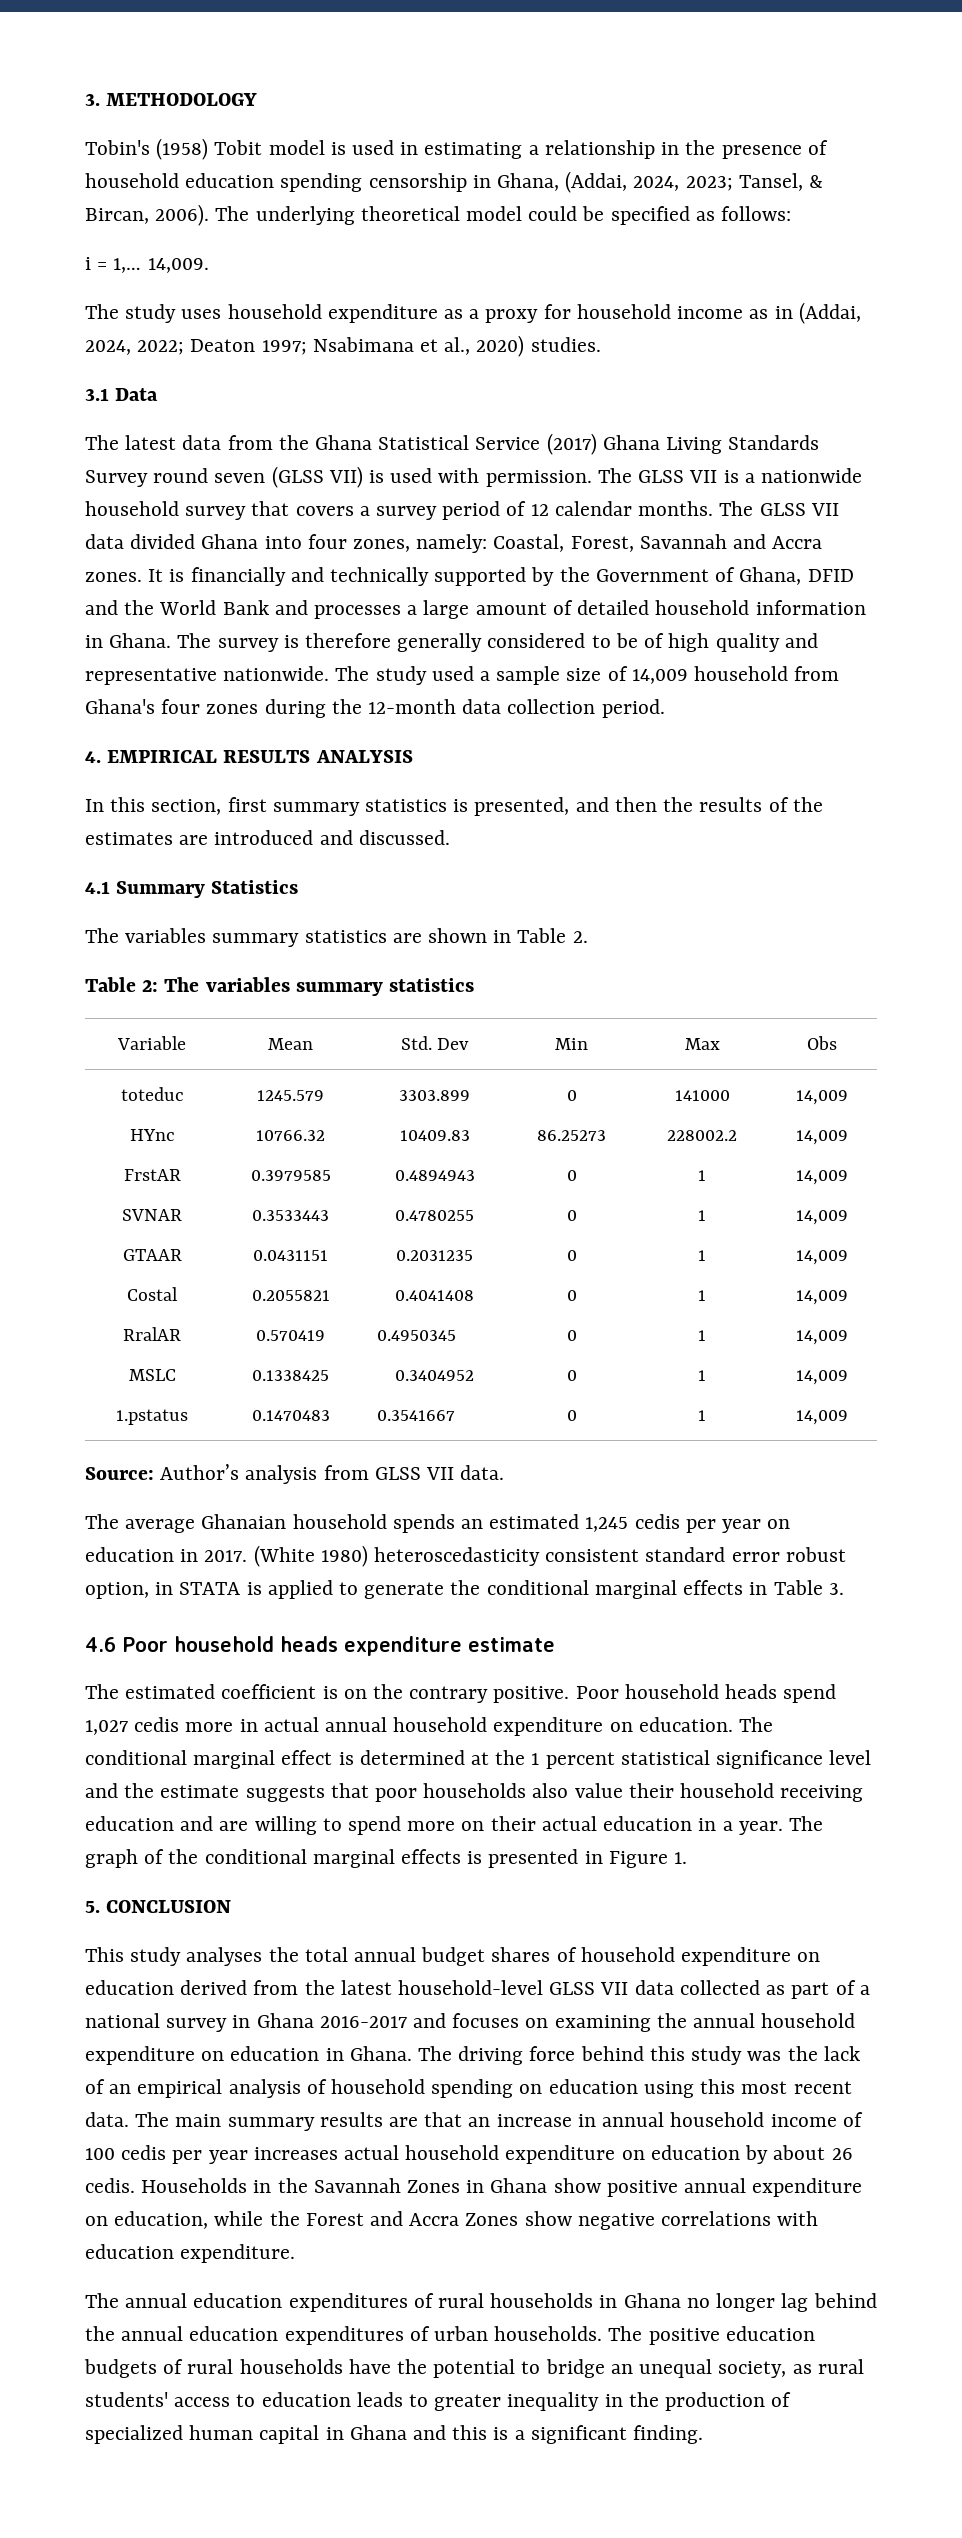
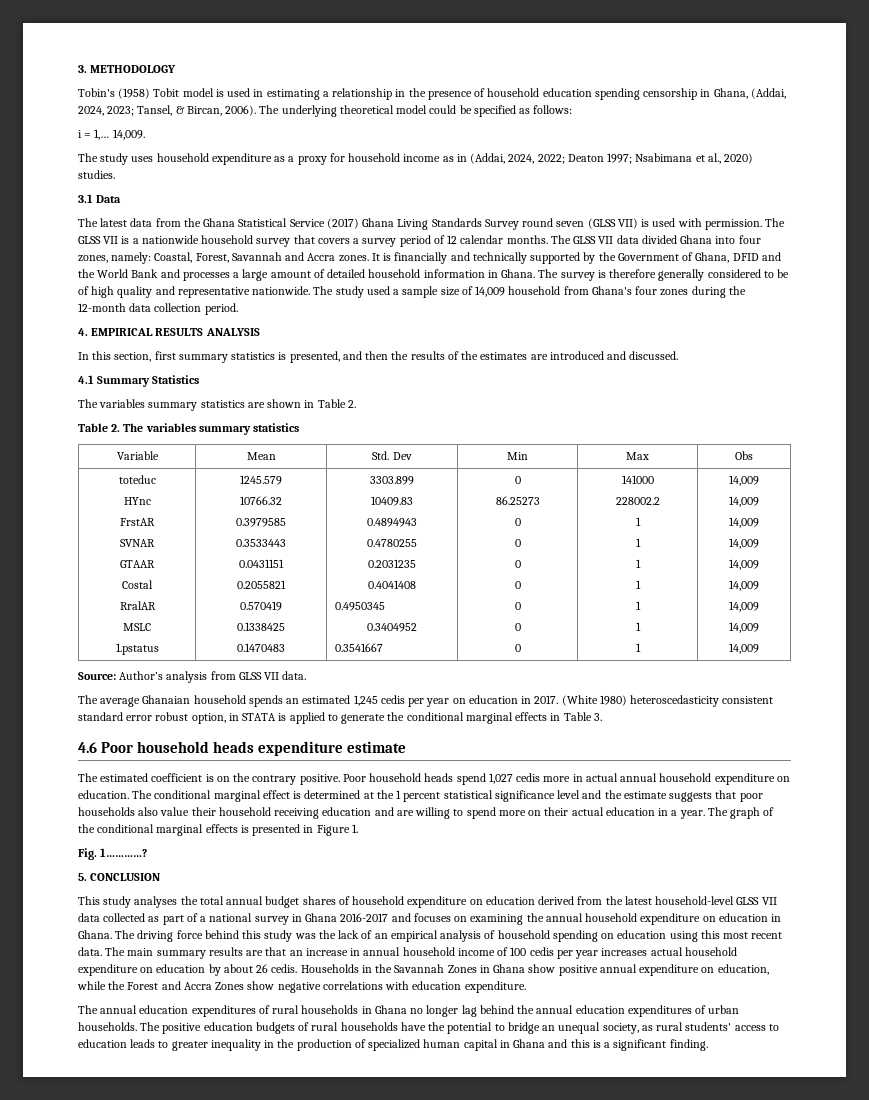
- Table 2: The variables summary statistics
+ Table 2. The variables summary statistics
+ Fig. 1…………?

